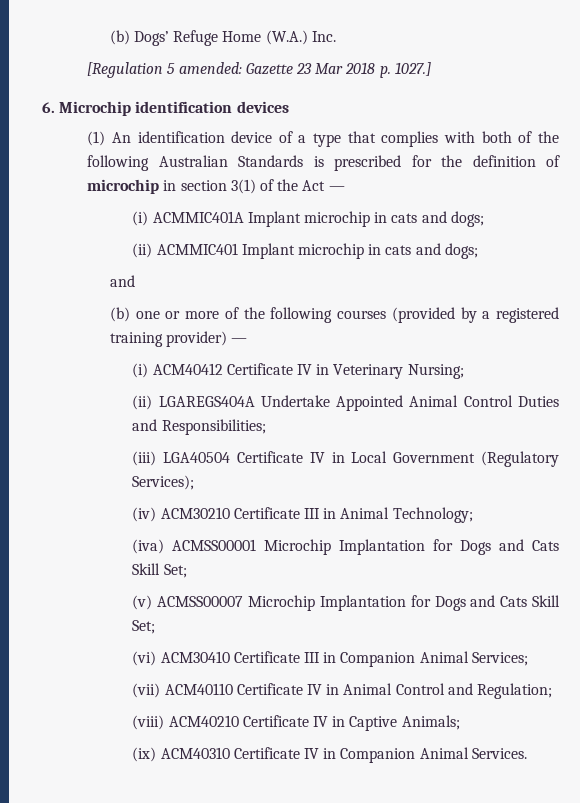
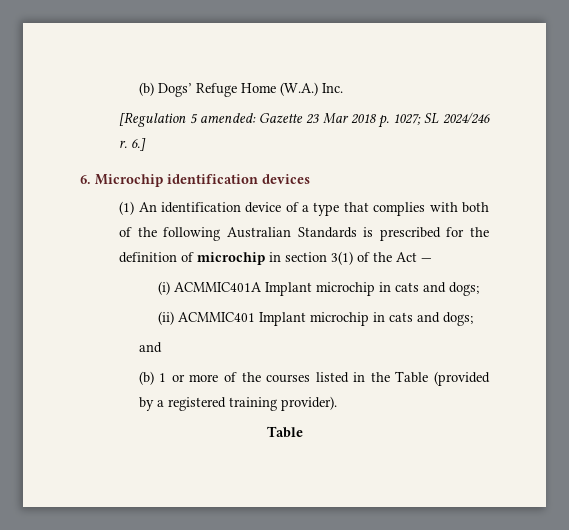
- [Regulation 5 amended: Gazette 23 Mar 2018 p. 1027.]
+ [Regulation 5 amended: Gazette 23 Mar 2018 p. 1027; SL 2024/246 r. 6.]
- (b) one or more of the following courses (provided by a registered training provider) —
- (i) ACM40412 Certificate IV in Veterinary Nursing;
- (ii) LGAREGS404A Undertake Appointed Animal Control Duties and Responsibilities;
- (iii) LGA40504 Certificate IV in Local Government (Regulatory Services);
- (iv) ACM30210 Certificate III in Animal Technology;
- (iva) ACMSS00001 Microchip Implantation for Dogs and Cats Skill Set;
- (v) ACMSS00007 Microchip Implantation for Dogs and Cats Skill Set;
- (vi) ACM30410 Certificate III in Companion Animal Services;
- (vii) ACM40110 Certificate IV in Animal Control and Regulation;
- (viii) ACM40210 Certificate IV in Captive Animals;
- (ix) ACM40310 Certificate IV in Companion Animal Services.
+ (b) 1 or more of the courses listed in the Table (provided by a registered training provider).
+ Table

